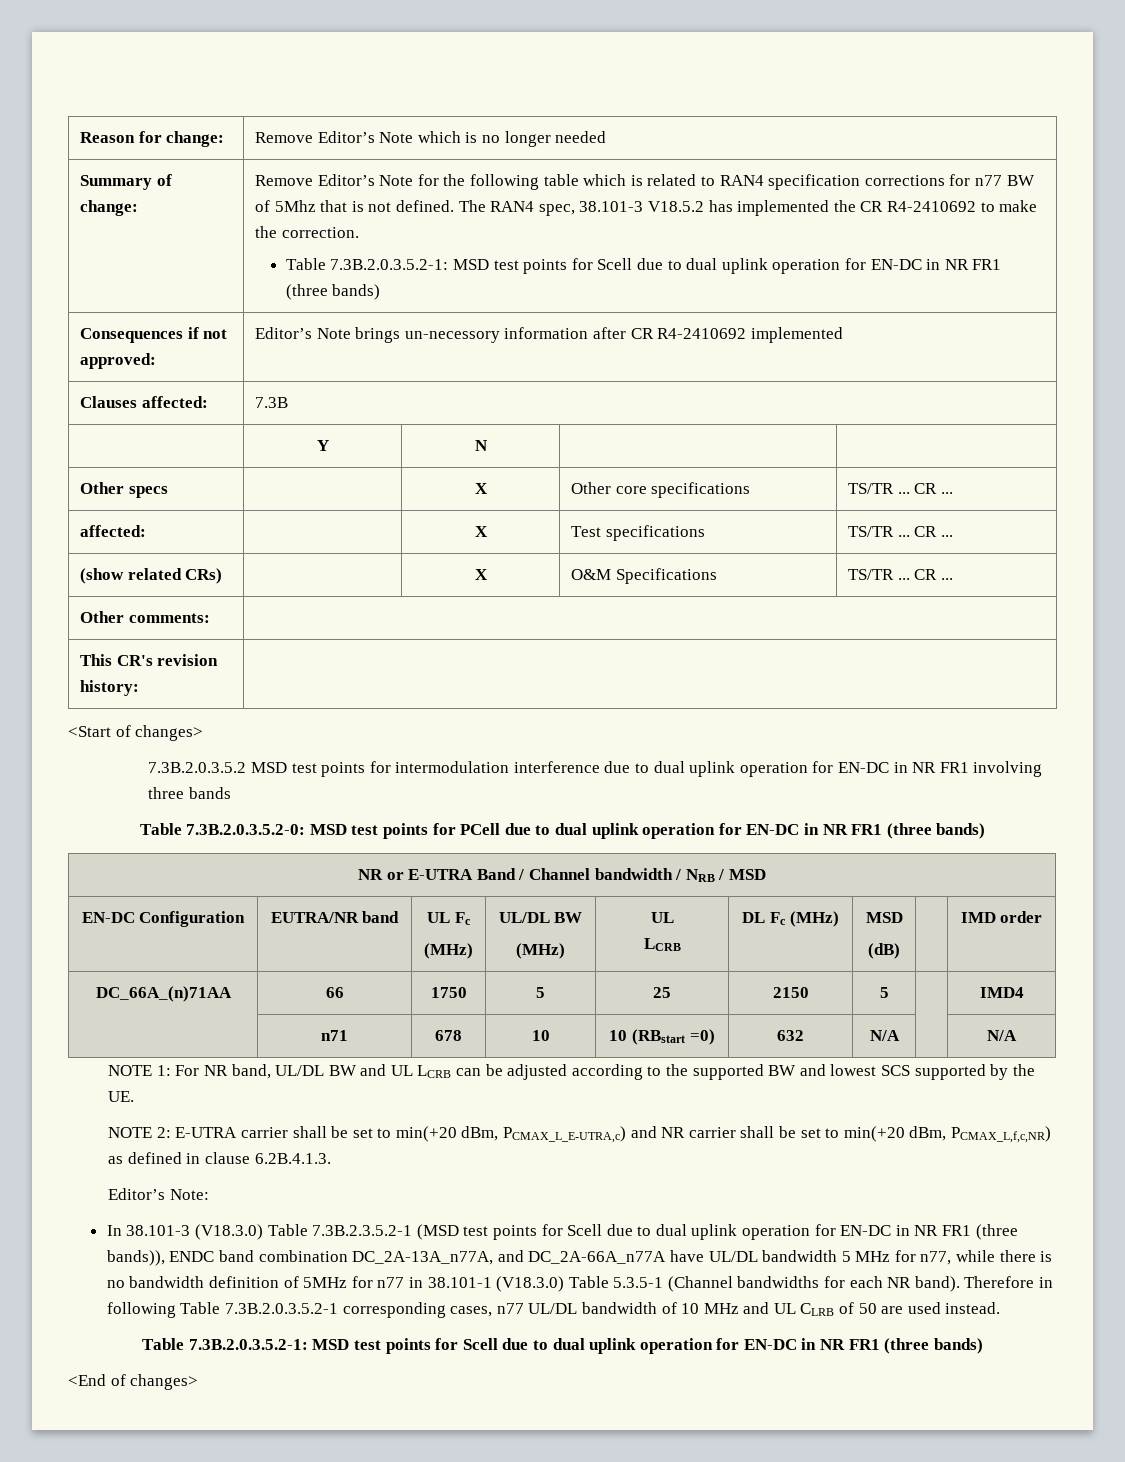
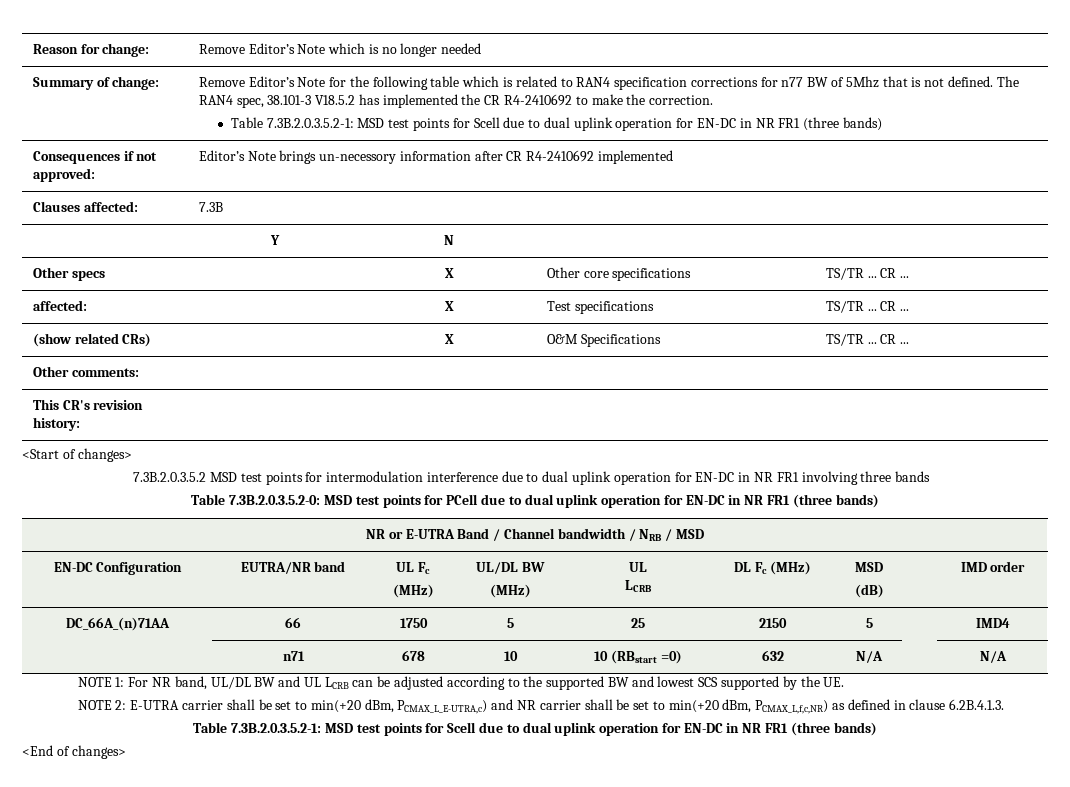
- Editor’s Note:
- In 38.101-3 (V18.3.0) Table 7.3B.2.3.5.2-1 (MSD test points for Scell due to dual uplink operation for EN-DC in NR FR1 (three bands)), ENDC band combination DC_2A-13A_n77A, and DC_2A-66A_n77A have UL/DL bandwidth 5 MHz for n77, while there is no bandwidth definition of 5MHz for n77 in 38.101-1 (V18.3.0) Table 5.3.5-1 (Channel bandwidths for each NR band). Therefore in following Table 7.3B.2.0.3.5.2-1 corresponding cases, n77 UL/DL bandwidth of 10 MHz and UL CLRB of 50 are used instead.

